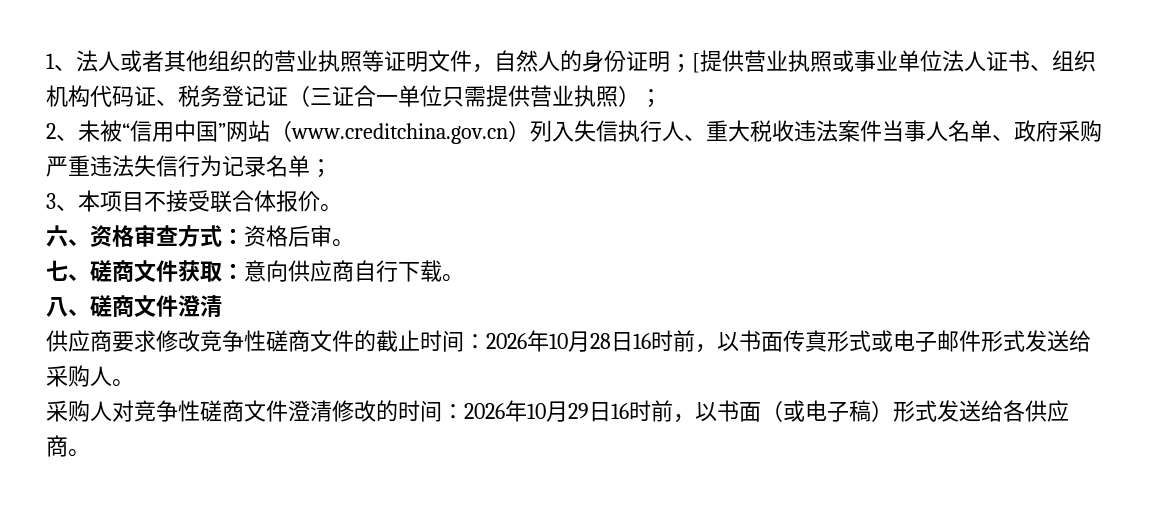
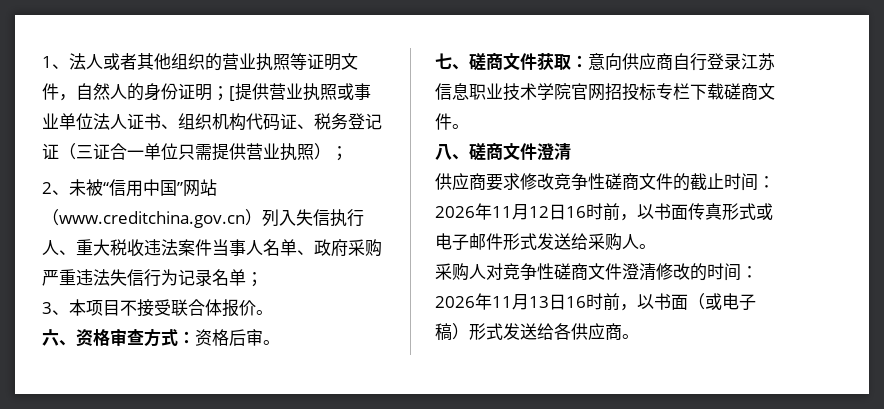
- 七、磋商文件获取：意向供应商自行下载。
+ 七、磋商文件获取：意向供应商自行登录江苏信息职业技术学院官网招投标专栏下载磋商文件。
- 供应商要求修改竞争性磋商文件的截止时间：2026年10月28日16时前，以书面传真形式或电子邮件形式发送给采购人。
+ 供应商要求修改竞争性磋商文件的截止时间：2026年11月12日16时前，以书面传真形式或电子邮件形式发送给采购人。
- 采购人对竞争性磋商文件澄清修改的时间：2026年10月29日16时前，以书面（或电子稿）形式发送给各供应商。
+ 采购人对竞争性磋商文件澄清修改的时间：2026年11月13日16时前，以书面（或电子稿）形式发送给各供应商。

